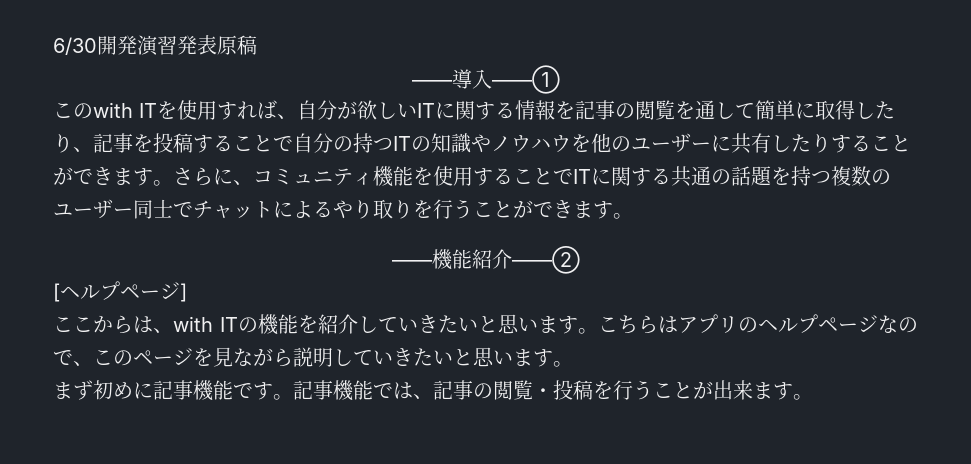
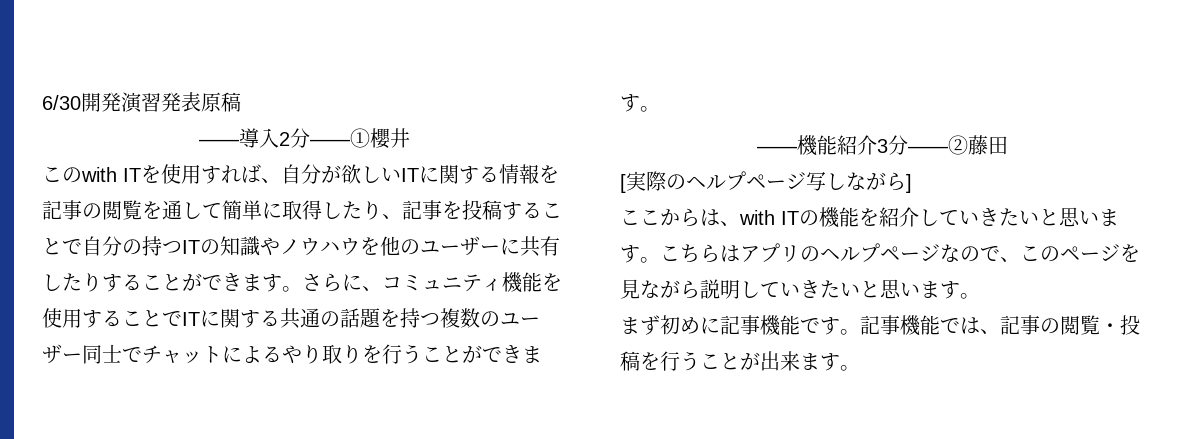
- ――導入――①
+ ――導入2分――①櫻井
- ――機能紹介――②
+ ――機能紹介3分――②藤田
- [ヘルプページ]
+ [実際のヘルプページ写しながら]

